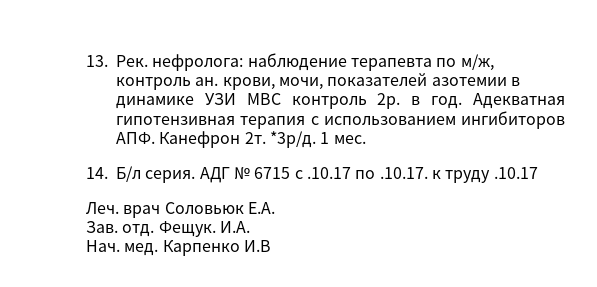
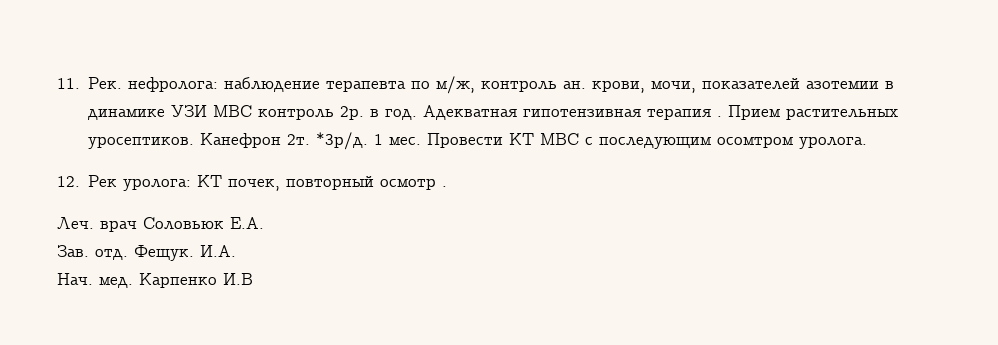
- 13. Рек. нефролога: наблюдение терапевта по м/ж, контроль ан. крови, мочи, показателей азотемии в динамике УЗИ МВС контроль 2р. в год.
+ 11. Рек. нефролога: наблюдение терапевта по м/ж, контроль ан. крови, мочи, показателей азотемии в динамике УЗИ МВС контроль 2р. в год.
- Адекватная гипотензивная терапия с использованием ингибиторов АПФ. Канефрон 2т.
+ Адекватная гипотензивная терапия . Прием растительных уросептиков. Канефрон 2т.
- 1 мес.
- 14. Б/л серия. АДГ № 6715 с .10.17 по .10.17. к труду .10.17
+ 1 мес. Провести КТ МВС с последующим осомтром уролога.
+ 12. Рек уролога: КТ почек, повторный осмотр .

